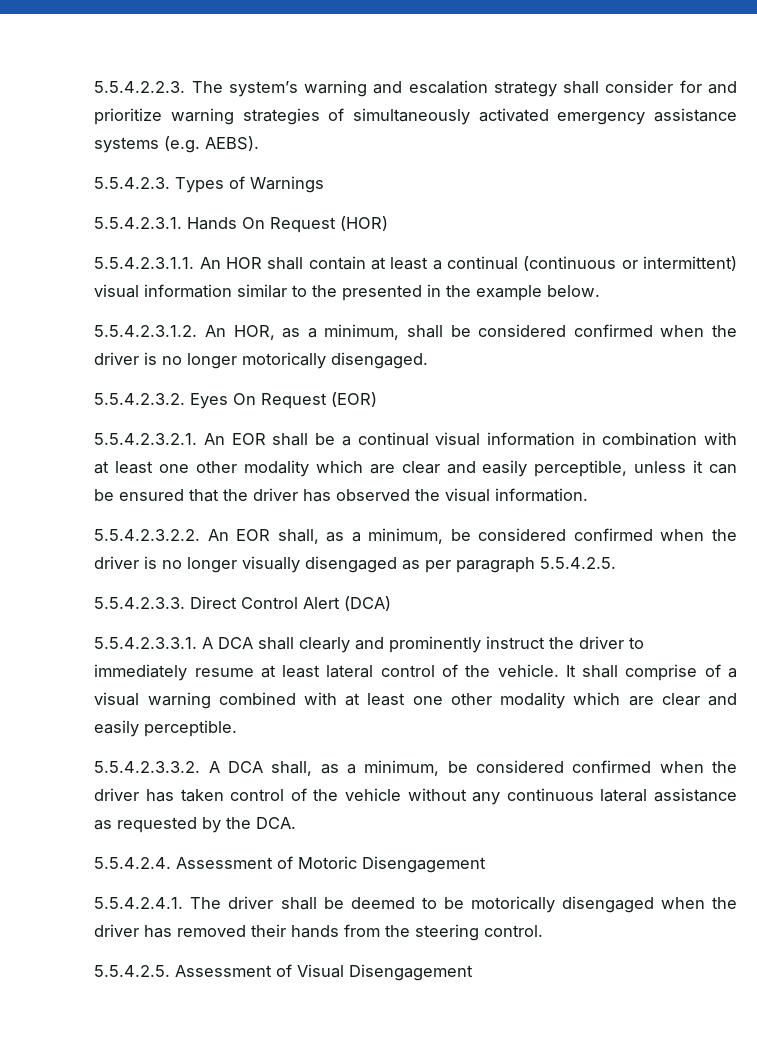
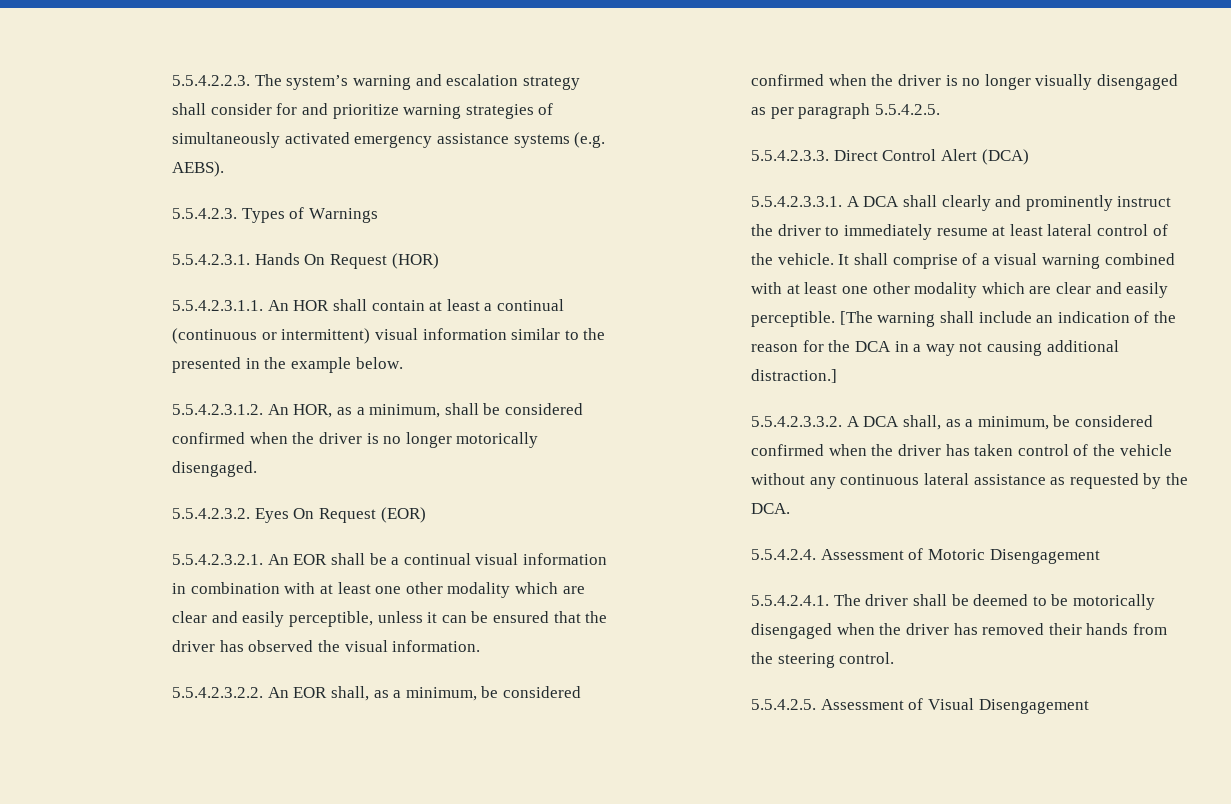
+ [The warning shall include an indication of the reason for the DCA in a way not causing additional distraction.]

